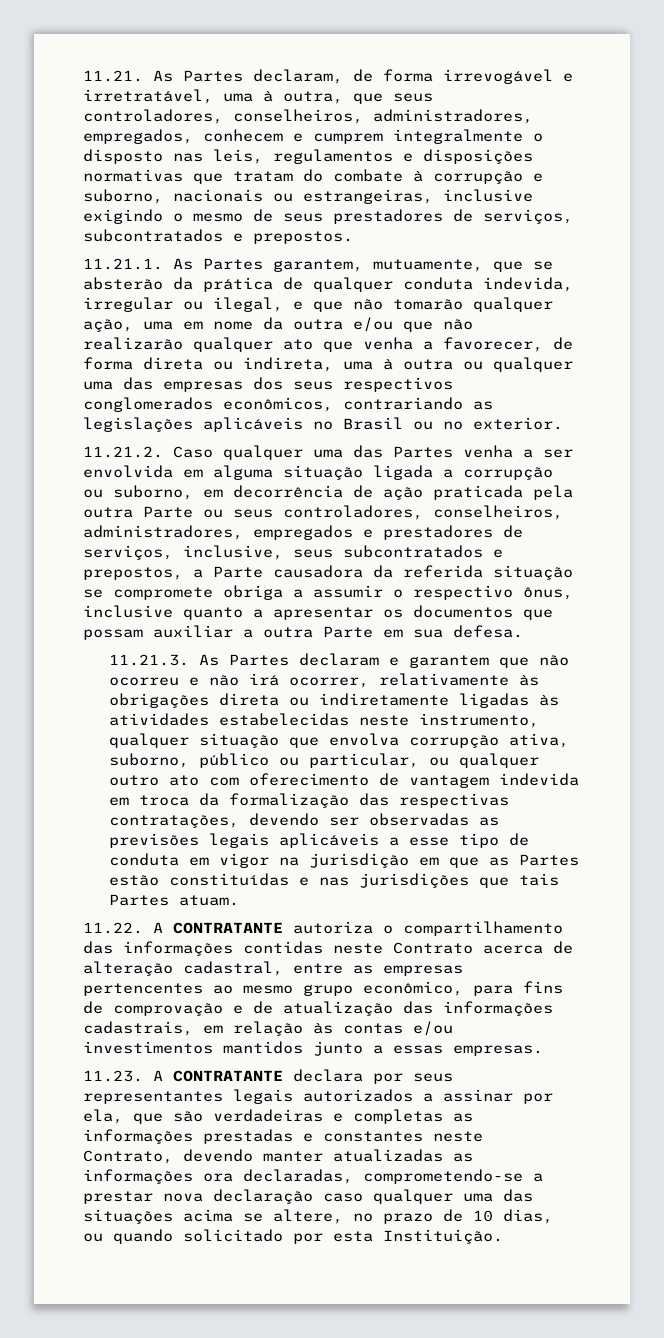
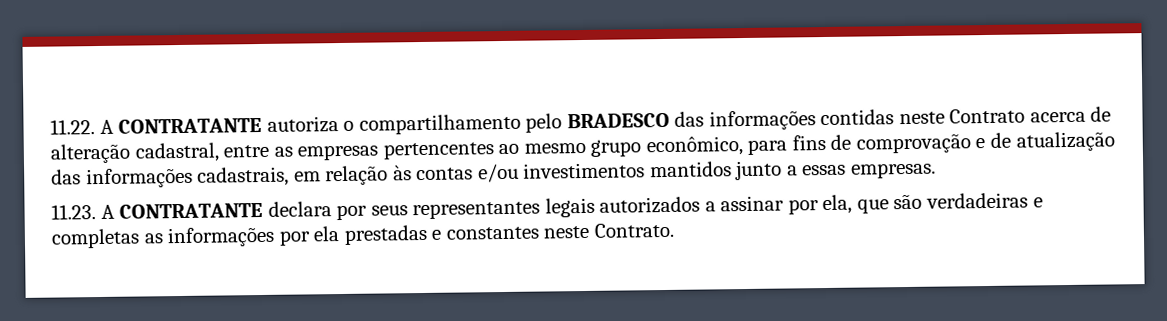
- 11.21. As Partes declaram, de forma irrevogável e irretratável, uma à outra, que seus controladores, conselheiros, administradores, empregados, conhecem e cumprem integralmente o disposto nas leis, regulamentos e disposições normativas que tratam do combate à corrupção e suborno, nacionais ou estrangeiras, inclusive exigindo o mesmo de seus prestadores de serviços, subcontratados e prepostos.
- 11.21.1. As Partes garantem, mutuamente, que se absterão da prática de qualquer conduta indevida, irregular ou ilegal, e que não tomarão qualquer ação, uma em nome da outra e/ou que não realizarão qualquer ato que venha a favorecer, de forma direta ou indireta, uma à outra ou qualquer uma das empresas dos seus respectivos conglomerados econômicos, contrariando as legislações aplicáveis no Brasil ou no exterior.
- 11.21.2. Caso qualquer uma das Partes venha a ser envolvida em alguma situação ligada a corrupção ou suborno, em decorrência de ação praticada pela outra Parte ou seus controladores, conselheiros, administradores, empregados e prestadores de serviços, inclusive, seus subcontratados e prepostos, a Parte causadora da referida situação se compromete obriga a assumir o respectivo ônus, inclusive quanto a apresentar os documentos que possam auxiliar a outra Parte em sua defesa.
- 11.21.3. As Partes declaram e garantem que não ocorreu e não irá ocorrer, relativamente às obrigações direta ou indiretamente ligadas às atividades estabelecidas neste instrumento, qualquer situação que envolva corrupção ativa, suborno, público ou particular, ou qualquer outro ato com oferecimento de vantagem indevida em troca da formalização das respectivas contratações, devendo ser observadas as previsões legais aplicáveis a esse tipo de conduta em vigor na jurisdição em que as Partes estão constituídas e nas jurisdições que tais Partes atuam.
- 11.22. A CONTRATANTE autoriza o compartilhamento das informações contidas neste Contrato acerca de alteração cadastral, entre as empresas pertencentes ao mesmo grupo econômico, para fins de comprovação e de atualização das informações cadastrais, em relação às contas e/ou investimentos mantidos junto a essas empresas.
+ 11.22. A CONTRATANTE autoriza o compartilhamento pelo BRADESCO das informações contidas neste Contrato acerca de alteração cadastral, entre as empresas pertencentes ao mesmo grupo econômico, para fins de comprovação e de atualização das informações cadastrais, em relação às contas e/ou investimentos mantidos junto a essas empresas.
- 11.23. A CONTRATANTE declara por seus representantes legais autorizados a assinar por ela, que são verdadeiras e completas as informações prestadas e constantes neste Contrato, devendo manter atualizadas as informações ora declaradas, comprometendo-se a prestar nova declaração caso qualquer uma das situações acima se altere, no prazo de 10 dias, ou quando solicitado por esta Instituição.
+ 11.23. A CONTRATANTE declara por seus representantes legais autorizados a assinar por ela, que são verdadeiras e completas as informações por ela prestadas e constantes neste Contrato.

